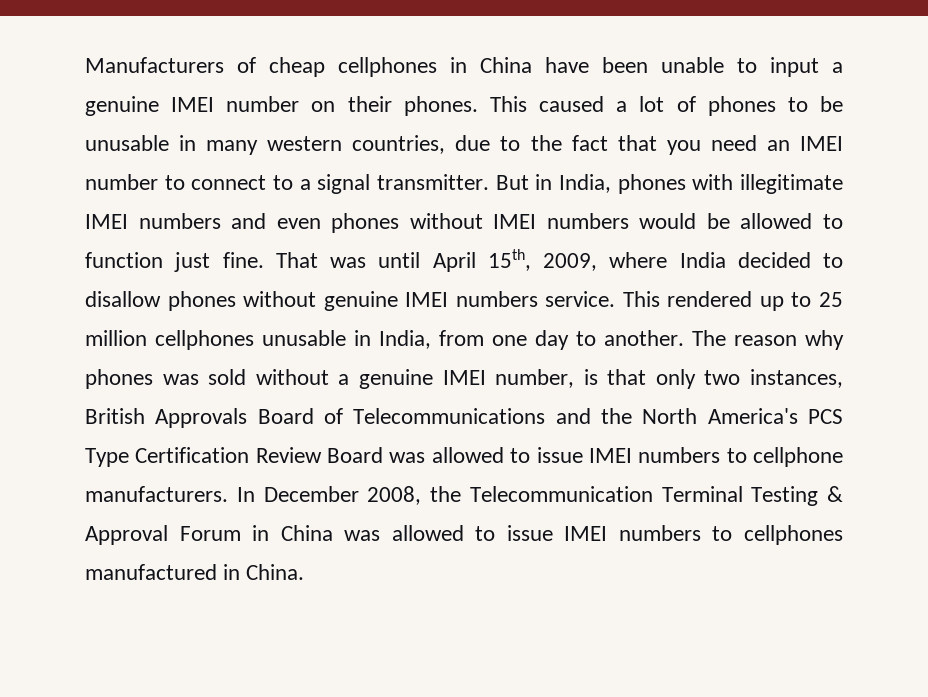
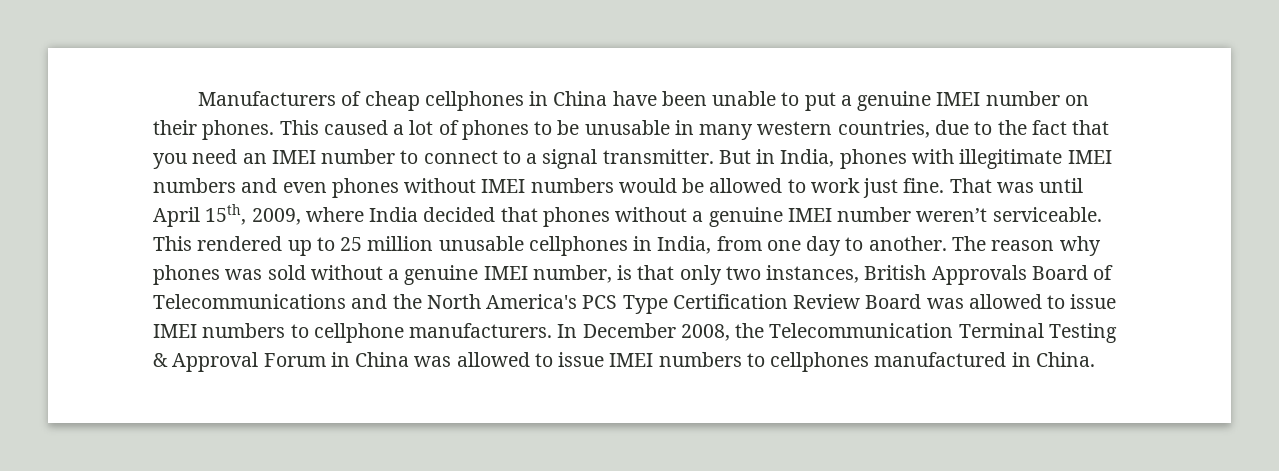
- Manufacturers of cheap cellphones in China have been unable to input a genuine IMEI number on their phones.
+ Manufacturers of cheap cellphones in China have been unable to put a genuine IMEI number on their phones.
- But in India, phones with illegitimate IMEI numbers and even phones without IMEI numbers would be allowed to function just fine.
+ But in India, phones with illegitimate IMEI numbers and even phones without IMEI numbers would be allowed to work just fine.
- That was until April 15th, 2009, where India decided to disallow phones without genuine IMEI numbers service.
+ That was until April 15th, 2009, where India decided that phones without a genuine IMEI number weren’t serviceable.
- This rendered up to 25 million cellphones unusable in India, from one day to another.
+ This rendered up to 25 million unusable cellphones in India, from one day to another.

